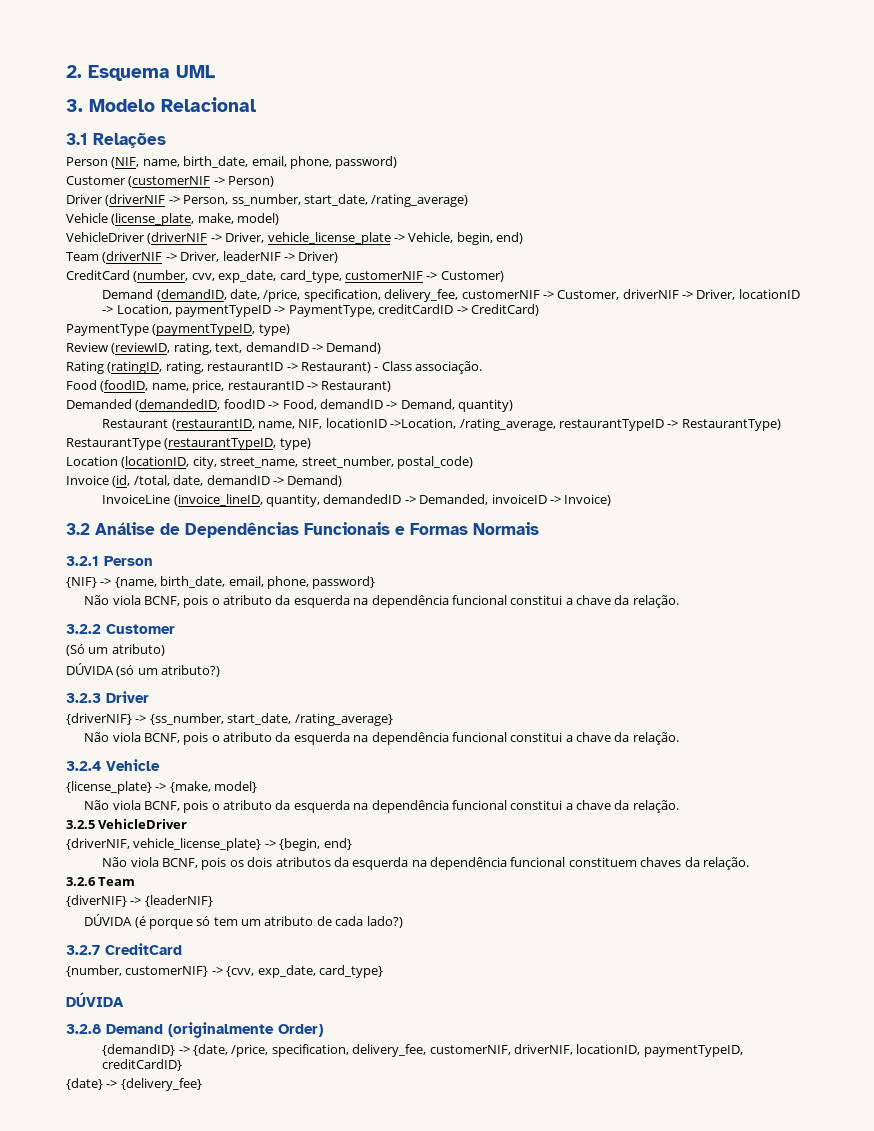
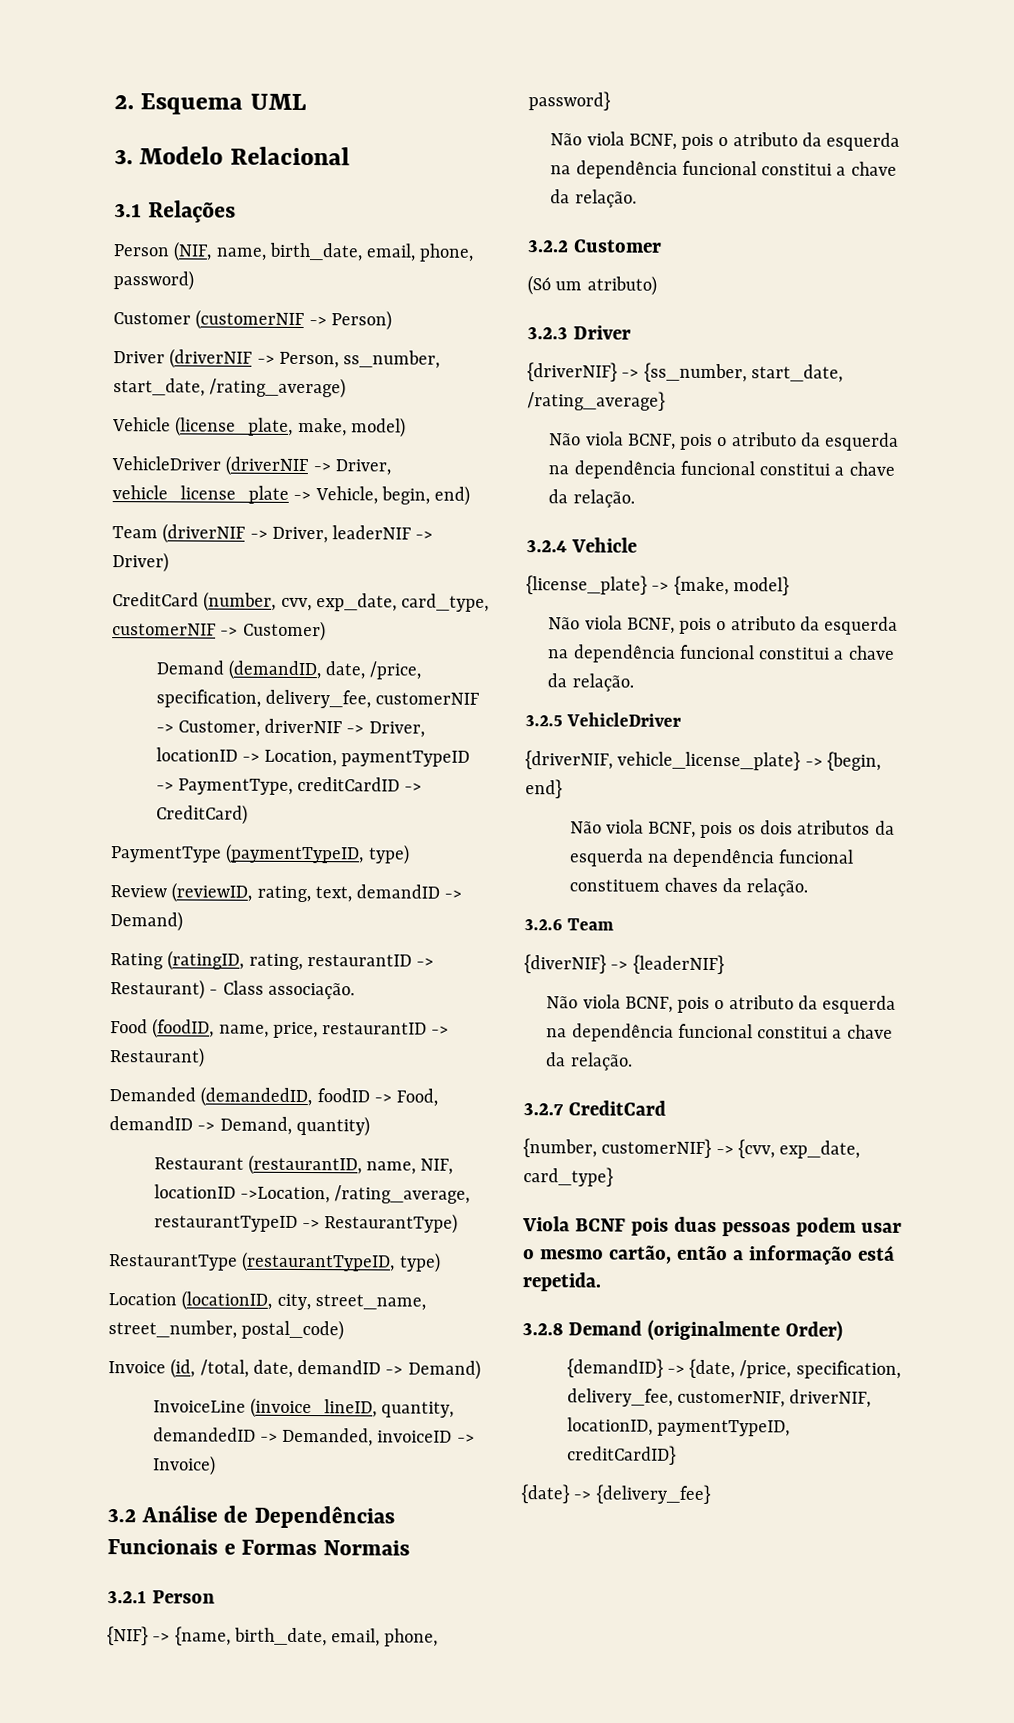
- DÚVIDA (só um atributo?)
  {diverNIF} -> {leaderNIF}
- DÚVIDA (é porque só tem um atributo de cada lado?)
+ Não viola BCNF, pois o atributo da esquerda na dependência funcional constitui a chave da relação.
  {number, customerNIF} -> {cvv, exp_date, card_type}
- DÚVIDA
+ Viola BCNF pois duas pessoas podem usar o mesmo cartão, então a informação está repetida.

